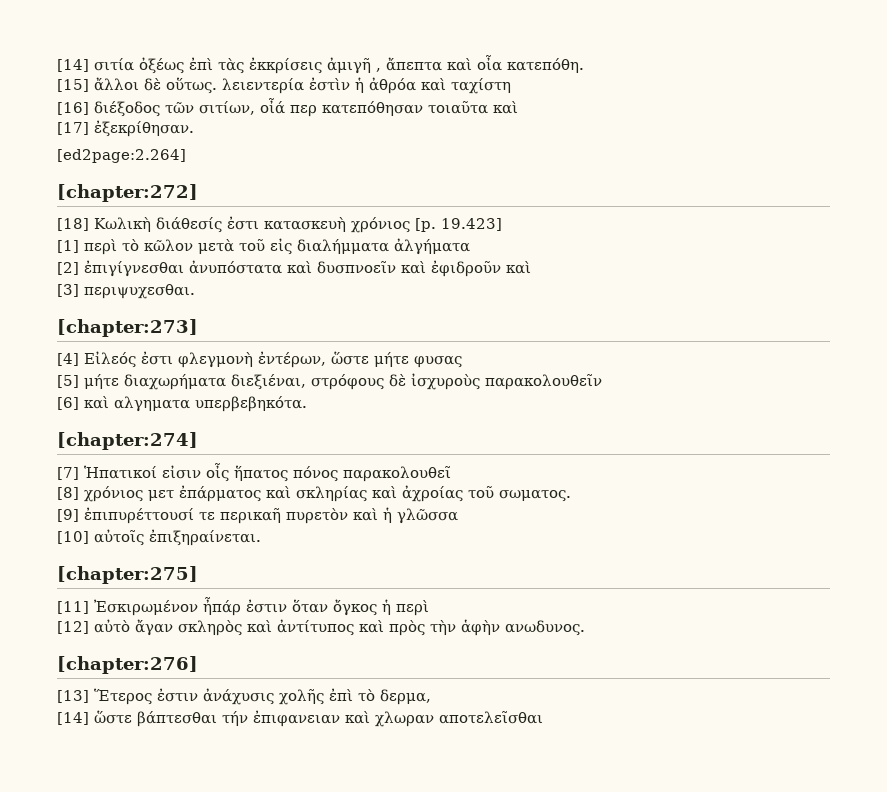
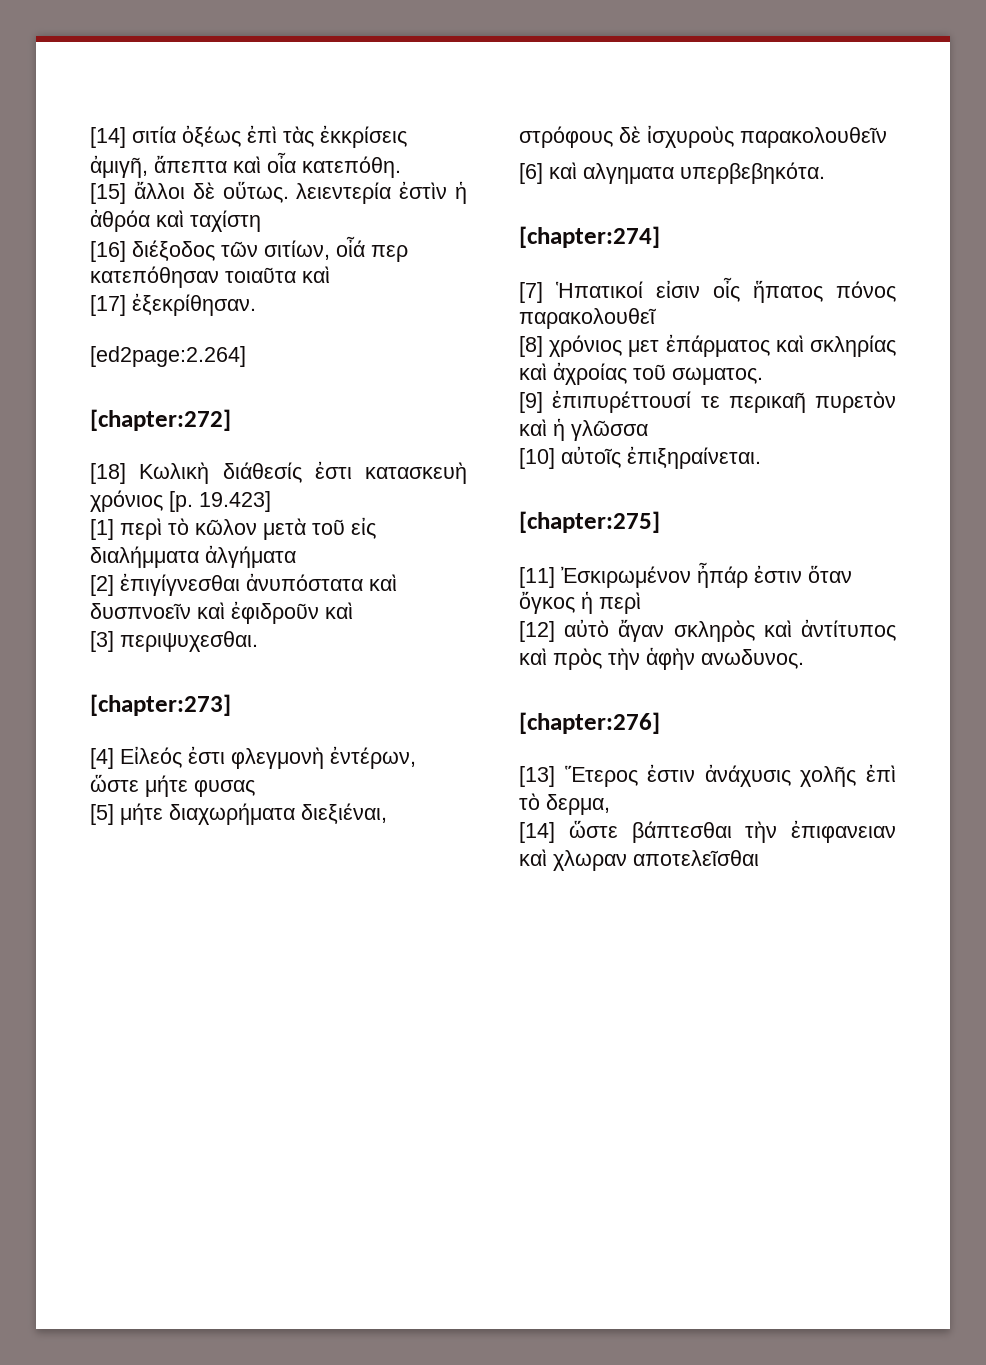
- [14] σιτία ὀξέως ἐπὶ τὰς ἐκκρίσεις ἀμιγῆ , ἄπεπτα καὶ οἶα κατεπόθη.
+ [14] σιτία ὀξέως ἐπὶ τὰς ἐκκρίσεις ἀμιγῆ, ἄπεπτα καὶ οἶα κατεπόθη.
- [14] ὥστε βάπτεσθαι τήν ἐπιφανειαν καὶ χλωραν αποτελεῖσθαι
+ [14] ὥστε βάπτεσθαι τὴν ἐπιφανειαν καὶ χλωραν αποτελεῖσθαι

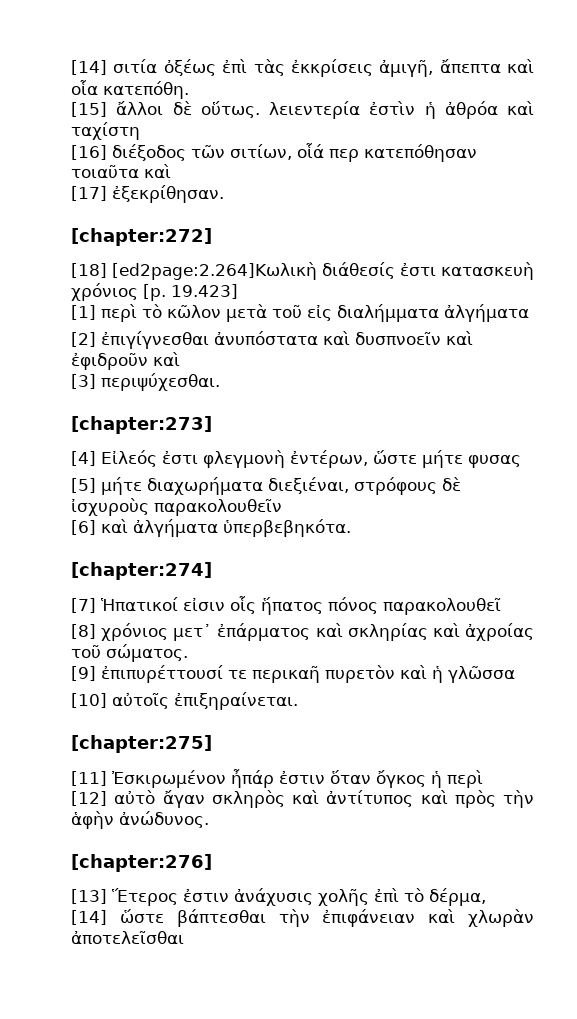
- [14] σιτία ὀξέως ἐπὶ τὰς ἐκκρίσεις ἀμιγῆ, ἄπεπτα καὶ οἶα κατεπόθη.
+ [14] σιτία ὀξέως ἐπὶ τὰς ἐκκρίσεις ἀμιγῆ, ἄπεπτα καὶ οἷα κατεπόθη.
- [16] διέξοδος τῶν σιτίων, οἶά περ κατεπόθησαν τοιαῦτα καὶ
+ [16] διέξοδος τῶν σιτίων, οἷά περ κατεπόθησαν τοιαῦτα καὶ
- [ed2page:2.264]
- [18] Κωλικὴ διάθεσίς ἐστι κατασκευὴ χρόνιος [p. 19.423]
+ [18] [ed2page:2.264]Κωλικὴ διάθεσίς ἐστι κατασκευὴ χρόνιος [p. 19.423]
- [3] περιψυχεσθαι.
+ [3] περιψύχεσθαι.
- [6] καὶ αλγηματα υπερβεβηκότα.
+ [6] καὶ ἀλγήματα ὑπερβεβηκότα.
- [7] Ἡπατικοί εἰσιν οἶς ἥπατος πόνος παρακολουθεῖ
+ [7] Ἡπατικοί εἰσιν οἷς ἥπατος πόνος παρακολουθεῖ
- [8] χρόνιος μετ ἐπάρματος καὶ σκληρίας καὶ ἀχροίας τοῦ σωματος.
+ [8] χρόνιος μετ᾽ ἐπάρματος καὶ σκληρίας καὶ ἀχροίας τοῦ σώματος.
- [12] αὐτὸ ἄγαν σκληρὸς καὶ ἀντίτυπος καὶ πρὸς τὴν ἁφὴν ανωδυνος.
+ [12] αὐτὸ ἄγαν σκληρὸς καὶ ἀντίτυπος καὶ πρὸς τὴν ἁφὴν ἀνώδυνος.
- [13] Ἕτερος ἐστιν ἀνάχυσις χολῆς ἐπὶ τὸ δερμα,
+ [13] Ἕτερος ἐστιν ἀνάχυσις χολῆς ἐπὶ τὸ δέρμα,
- [14] ὥστε βάπτεσθαι τὴν ἐπιφανειαν καὶ χλωραν αποτελεῖσθαι
+ [14] ὥστε βάπτεσθαι τὴν ἐπιφάνειαν καὶ χλωρὰν ἀποτελεῖσθαι

